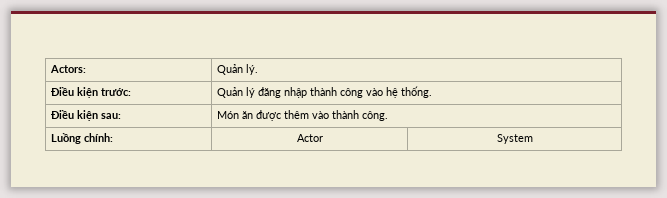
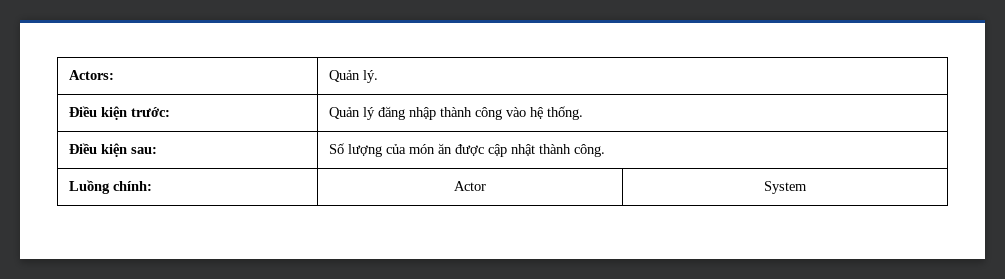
- Điều kiện sau: | Món ăn được thêm vào thành công.
+ Điều kiện sau: | Số lượng của món ăn được cập nhật thành công.

